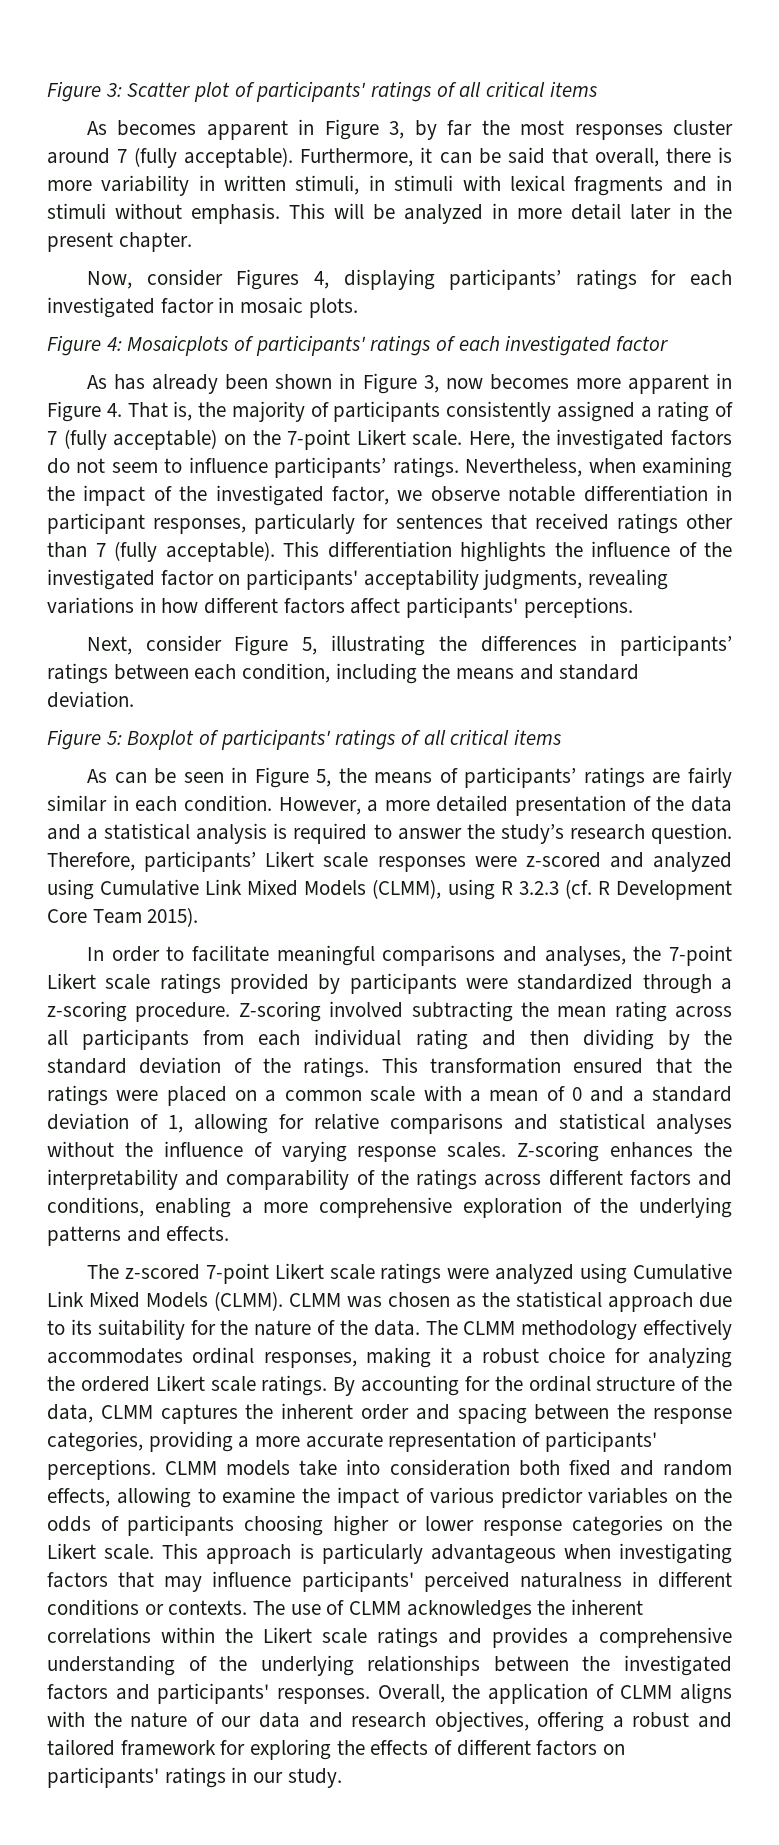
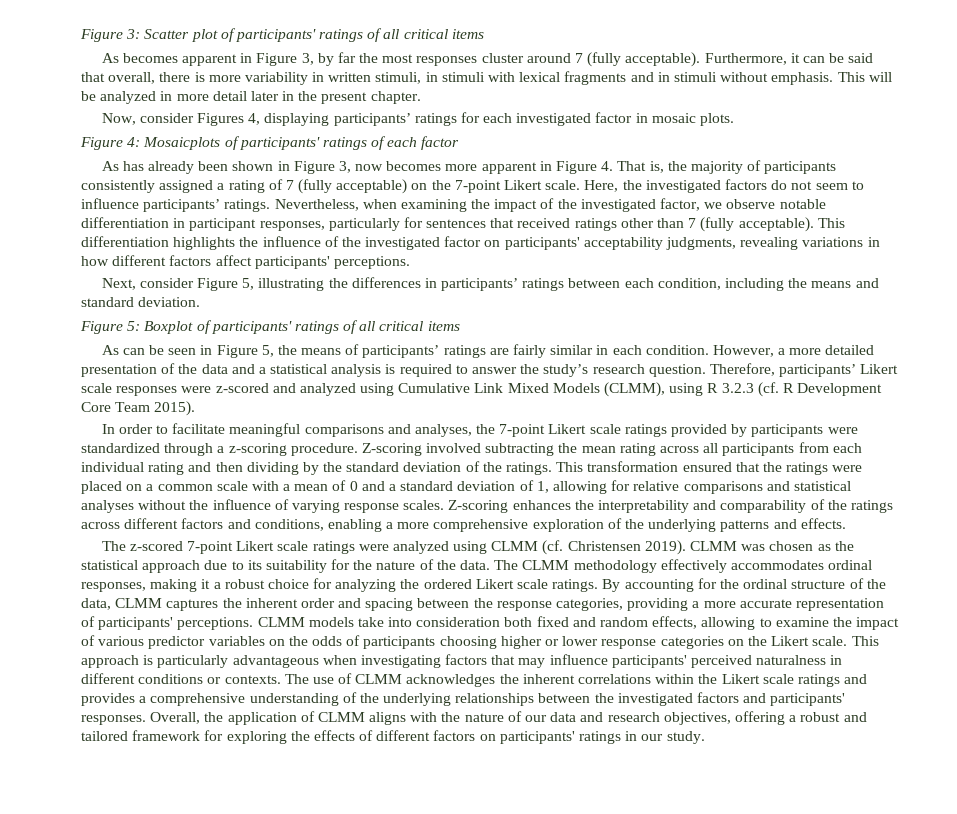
- Figure 4: Mosaicplots of participants' ratings of each investigated factor
+ Figure 4: Mosaicplots of participants' ratings of each factor
- The z-scored 7-point Likert scale ratings were analyzed using Cumulative Link Mixed Models (CLMM).
+ The z-scored 7-point Likert scale ratings were analyzed using CLMM (cf. Christensen 2019).

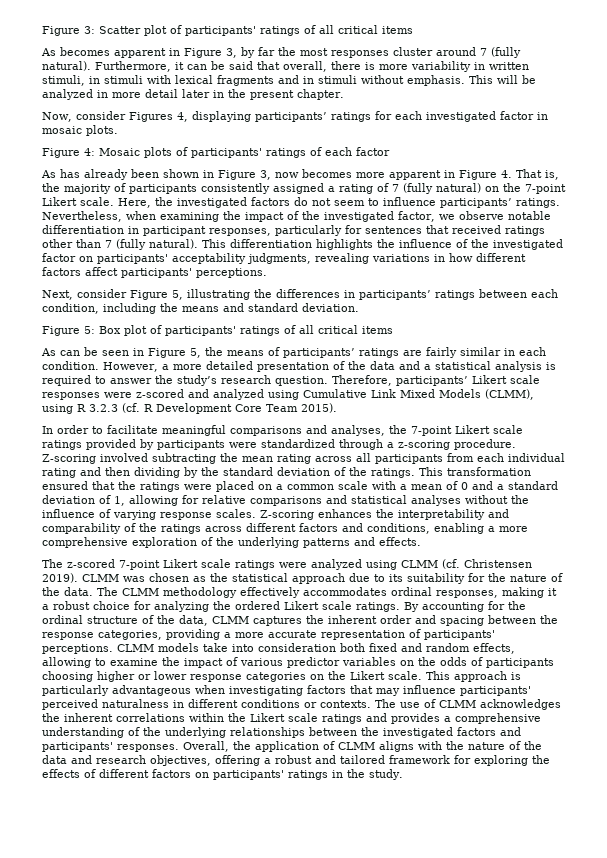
- As becomes apparent in Figure 3, by far the most responses cluster around 7 (fully acceptable).
+ As becomes apparent in Figure 3, by far the most responses cluster around 7 (fully natural).
- Figure 4: Mosaicplots of participants' ratings of each factor
+ Figure 4: Mosaic plots of participants' ratings of each factor
- As has already been shown in Figure 3, now becomes more apparent in Figure 4. That is, the majority of participants consistently assigned a rating of 7 (fully acceptable) on the 7-point Likert scale.
+ As has already been shown in Figure 3, now becomes more apparent in Figure 4. That is, the majority of participants consistently assigned a rating of 7 (fully natural) on the 7-point Likert scale.
- Nevertheless, when examining the impact of the investigated factor, we observe notable differentiation in participant responses, particularly for sentences that received ratings other than 7 (fully acceptable).
+ Nevertheless, when examining the impact of the investigated factor, we observe notable differentiation in participant responses, particularly for sentences that received ratings other than 7 (fully natural).
- Figure 5: Boxplot of participants' ratings of all critical items
+ Figure 5: Box plot of participants' ratings of all critical items
- Overall, the application of CLMM aligns with the nature of our data and research objectives, offering a robust and tailored framework for exploring the effects of different factors on participants' ratings in our study.
+ Overall, the application of CLMM aligns with the nature of the data and research objectives, offering a robust and tailored framework for exploring the effects of different factors on participants' ratings in the study.

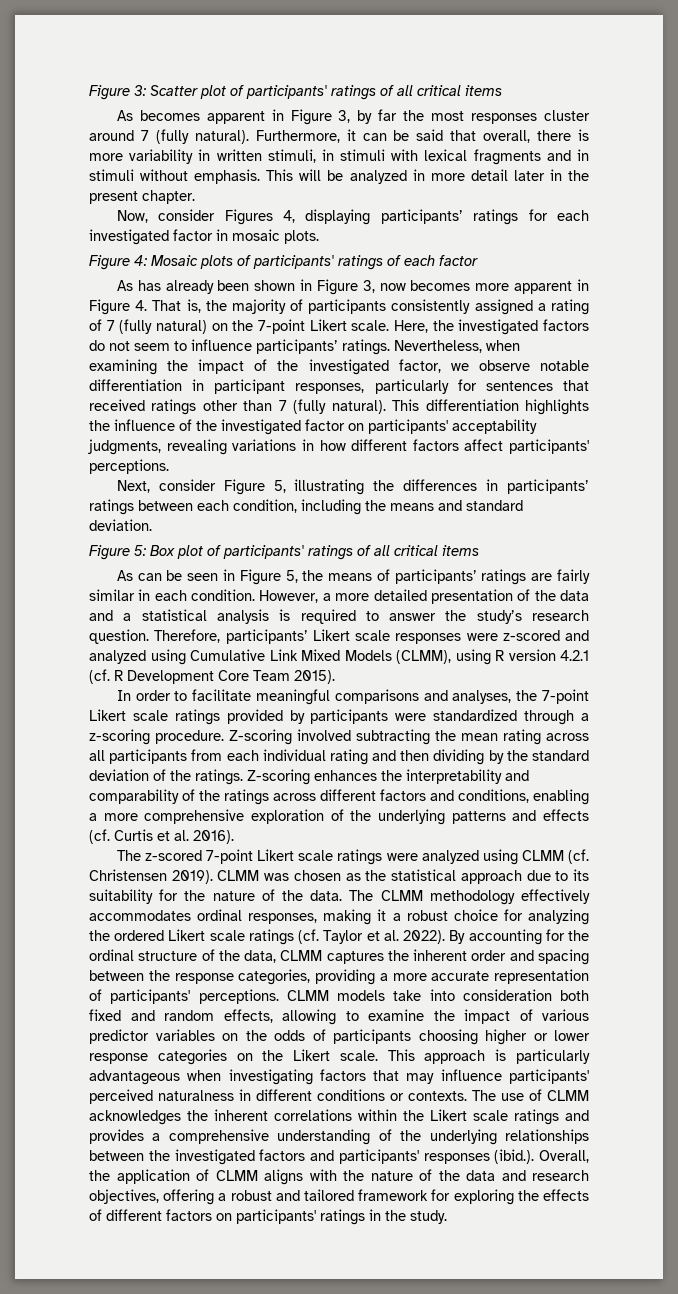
- Therefore, participants’ Likert scale responses were z-scored and analyzed using Cumulative Link Mixed Models (CLMM), using R 3.2.3 (cf. R Development Core Team 2015).
+ Therefore, participants’ Likert scale responses were z-scored and analyzed using Cumulative Link Mixed Models (CLMM), using R version 4.2.1 (cf. R Development Core Team 2015).
- This transformation ensured that the ratings were placed on a common scale with a mean of 0 and a standard deviation of 1, allowing for relative comparisons and statistical analyses without the influence of varying response scales.
- Z-scoring enhances the interpretability and comparability of the ratings across different factors and conditions, enabling a more comprehensive exploration of the underlying patterns and effects.
+ Z-scoring enhances the interpretability and comparability of the ratings across different factors and conditions, enabling a more comprehensive exploration of the underlying patterns and effects (cf. Curtis et al. 2016).
- The CLMM methodology effectively accommodates ordinal responses, making it a robust choice for analyzing the ordered Likert scale ratings.
+ The CLMM methodology effectively accommodates ordinal responses, making it a robust choice for analyzing the ordered Likert scale ratings (cf. Taylor et al. 2022).
- The use of CLMM acknowledges the inherent correlations within the Likert scale ratings and provides a comprehensive understanding of the underlying relationships between the investigated factors and participants' responses. Overall, the application of CLMM aligns with the nature of the data and research objectives, offering a robust and tailored framework for exploring the effects of different factors on participants' ratings in the study.
+ The use of CLMM acknowledges the inherent correlations within the Likert scale ratings and provides a comprehensive understanding of the underlying relationships between the investigated factors and participants' responses (ibid.). Overall, the application of CLMM aligns with the nature of the data and research objectives, offering a robust and tailored framework for exploring the effects of different factors on participants' ratings in the study.

